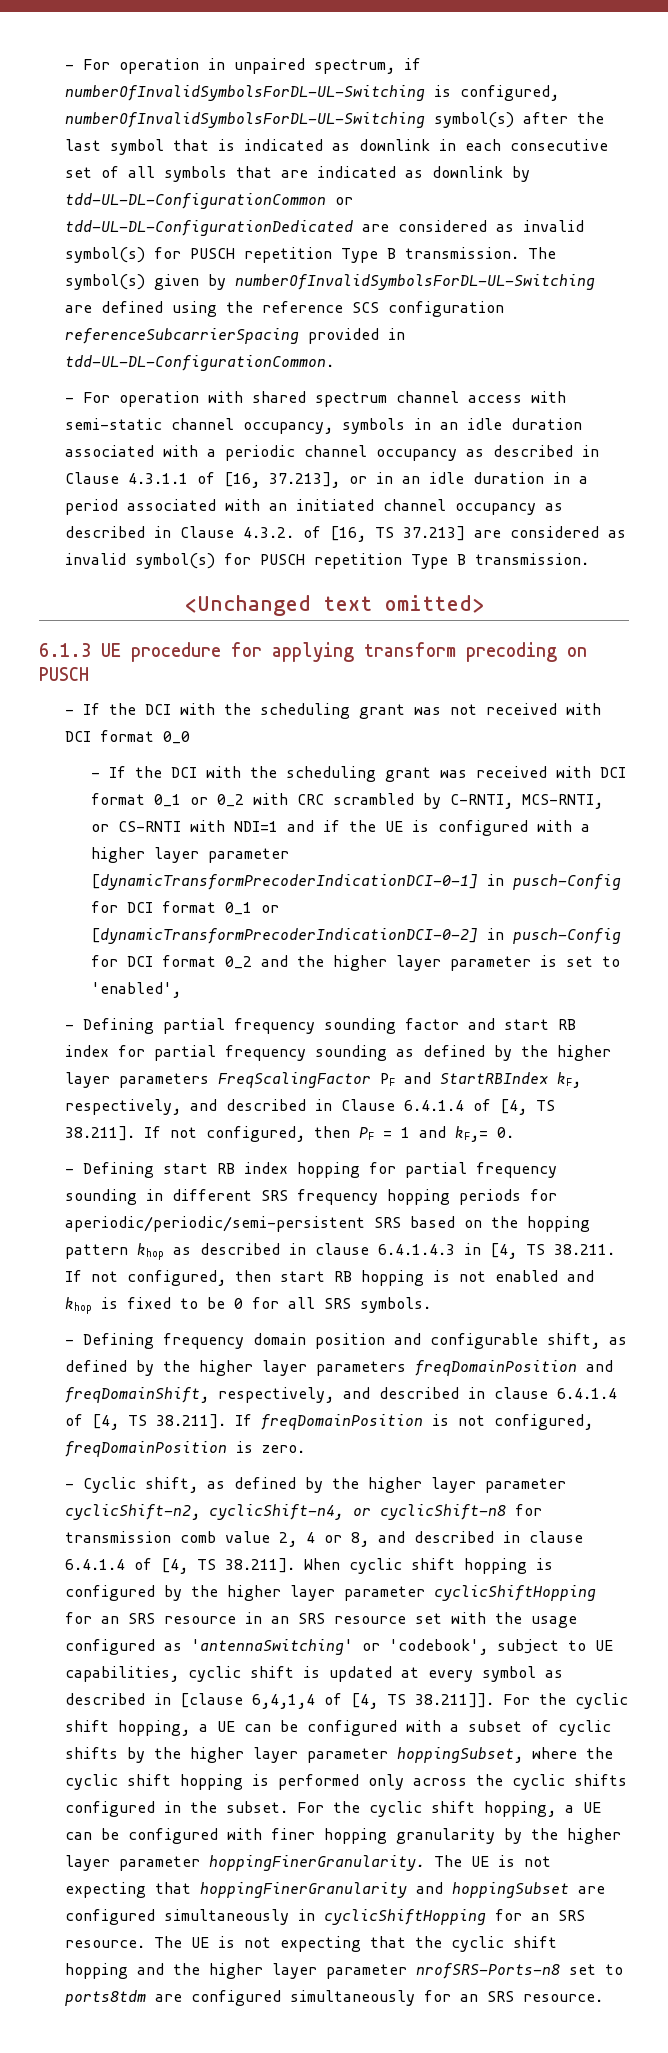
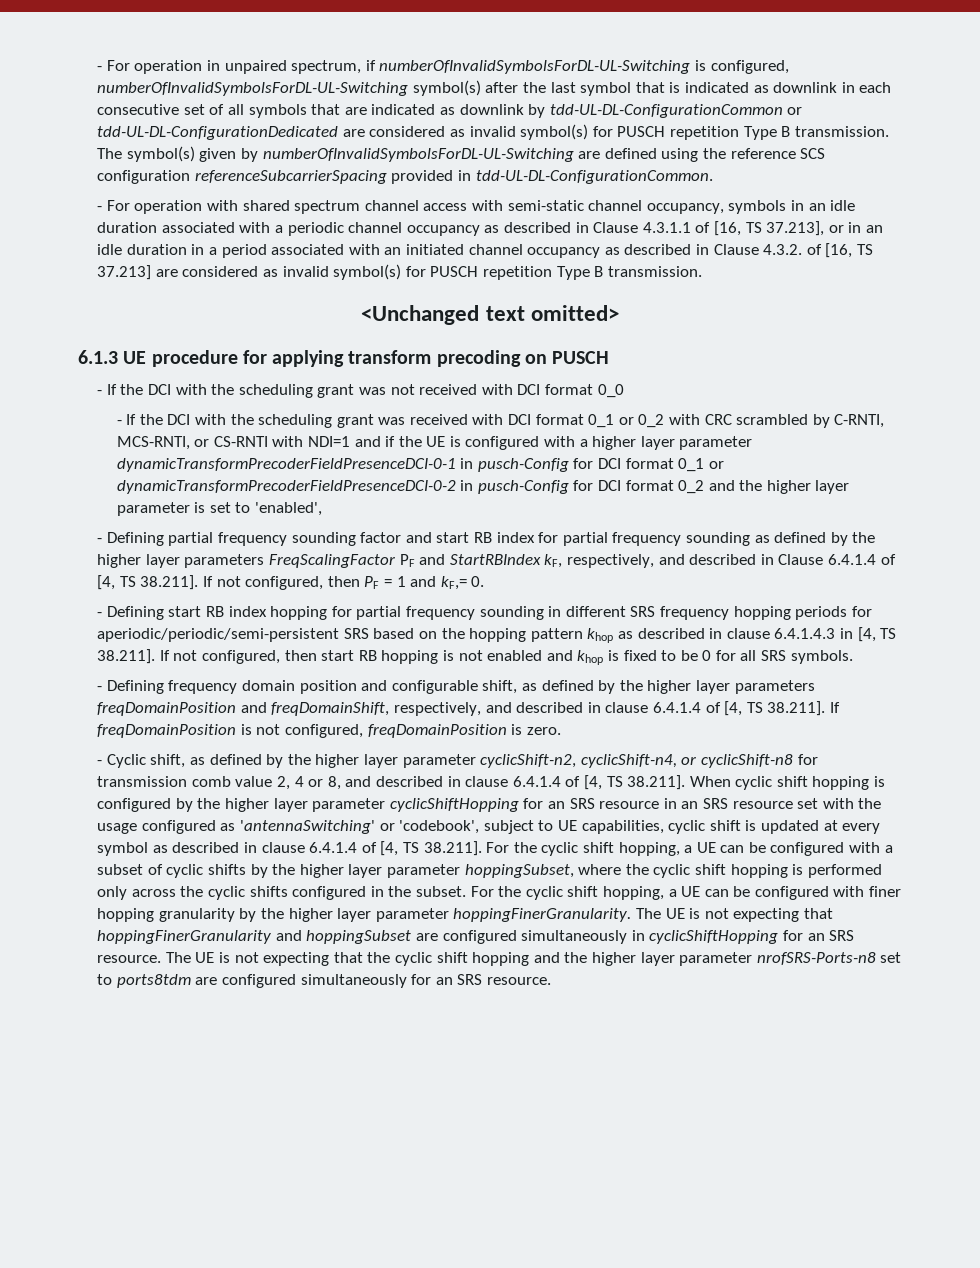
- - For operation with shared spectrum channel access with semi-static channel occupancy, symbols in an idle duration associated with a periodic channel occupancy as described in Clause 4.3.1.1 of [16, 37.213], or in an idle duration in a period associated with an initiated channel occupancy as described in Clause 4.3.2. of [16, TS 37.213] are considered as invalid symbol(s) for PUSCH repetition Type B transmission.
+ - For operation with shared spectrum channel access with semi-static channel occupancy, symbols in an idle duration associated with a periodic channel occupancy as described in Clause 4.3.1.1 of [16, TS 37.213], or in an idle duration in a period associated with an initiated channel occupancy as described in Clause 4.3.2. of [16, TS 37.213] are considered as invalid symbol(s) for PUSCH repetition Type B transmission.
- - If the DCI with the scheduling grant was received with DCI format 0_1 or 0_2 with CRC scrambled by C-RNTI, MCS-RNTI, or CS-RNTI with NDI=1 and if the UE is configured with a higher layer parameter [dynamicTransformPrecoderIndicationDCI-0-1] in pusch-Config for DCI format 0_1 or [dynamicTransformPrecoderIndicationDCI-0-2] in pusch-Config for DCI format 0_2 and the higher layer parameter is set to 'enabled',
+ - If the DCI with the scheduling grant was received with DCI format 0_1 or 0_2 with CRC scrambled by C-RNTI, MCS-RNTI, or CS-RNTI with NDI=1 and if the UE is configured with a higher layer parameter dynamicTransformPrecoderFieldPresenceDCI-0-1 in pusch-Config for DCI format 0_1 or dynamicTransformPrecoderFieldPresenceDCI-0-2 in pusch-Config for DCI format 0_2 and the higher layer parameter is set to 'enabled',
- - Defining start RB index hopping for partial frequency sounding in different SRS frequency hopping periods for aperiodic/periodic/semi-persistent SRS based on the hopping pattern khop as described in clause 6.4.1.4.3 in [4, TS 38.211. If not configured, then start RB hopping is not enabled and khop is fixed to be 0 for all SRS symbols.
+ - Defining start RB index hopping for partial frequency sounding in different SRS frequency hopping periods for aperiodic/periodic/semi-persistent SRS based on the hopping pattern khop as described in clause 6.4.1.4.3 in [4, TS 38.211]. If not configured, then start RB hopping is not enabled and khop is fixed to be 0 for all SRS symbols.
- - Cyclic shift, as defined by the higher layer parameter cyclicShift-n2, cyclicShift-n4, or cyclicShift-n8 for transmission comb value 2, 4 or 8, and described in clause 6.4.1.4 of [4, TS 38.211]. When cyclic shift hopping is configured by the higher layer parameter cyclicShiftHopping for an SRS resource in an SRS resource set with the usage configured as 'antennaSwitching' or 'codebook', subject to UE capabilities, cyclic shift is updated at every symbol as described in [clause 6,4,1,4 of [4, TS 38.211]]. For the cyclic shift hopping, a UE can be configured with a subset of cyclic shifts by the higher layer parameter hoppingSubset, where the cyclic shift hopping is performed only across the cyclic shifts configured in the subset.
+ - Cyclic shift, as defined by the higher layer parameter cyclicShift-n2, cyclicShift-n4, or cyclicShift-n8 for transmission comb value 2, 4 or 8, and described in clause 6.4.1.4 of [4, TS 38.211]. When cyclic shift hopping is configured by the higher layer parameter cyclicShiftHopping for an SRS resource in an SRS resource set with the usage configured as 'antennaSwitching' or 'codebook', subject to UE capabilities, cyclic shift is updated at every symbol as described in clause 6.4.1.4 of [4, TS 38.211]. For the cyclic shift hopping, a UE can be configured with a subset of cyclic shifts by the higher layer parameter hoppingSubset, where the cyclic shift hopping is performed only across the cyclic shifts configured in the subset.

